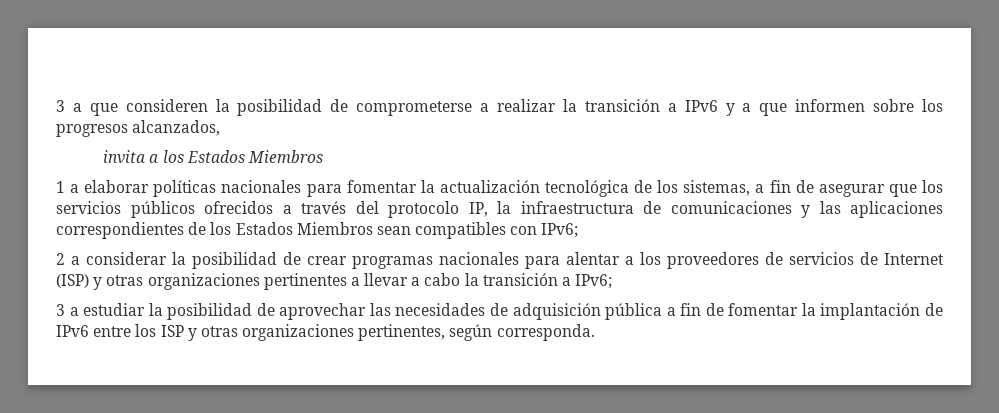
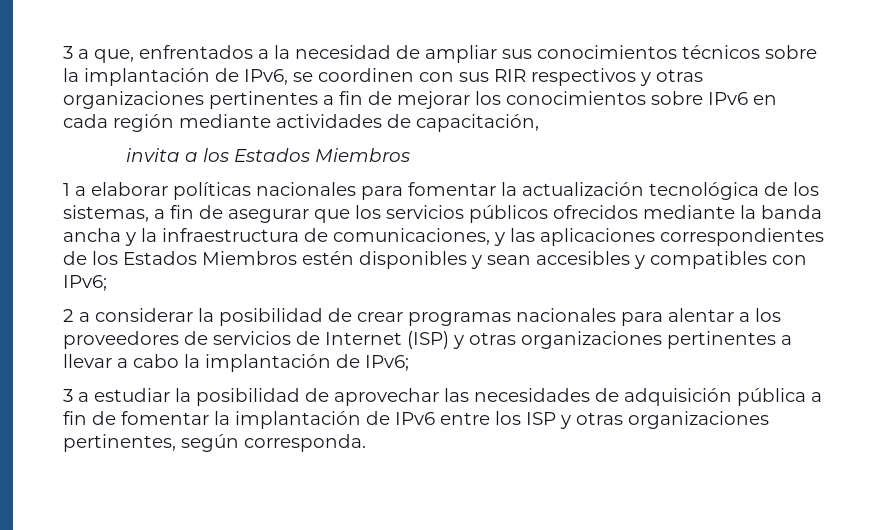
- 3 a que consideren la posibilidad de comprometerse a realizar la transición a IPv6 y a que informen sobre los progresos alcanzados,
+ 3 a que, enfrentados a la necesidad de ampliar sus conocimientos técnicos sobre la implantación de IPv6, se coordinen con sus RIR respectivos y otras organizaciones pertinentes a fin de mejorar los conocimientos sobre IPv6 en cada región mediante actividades de capacitación,
- 1 a elaborar políticas nacionales para fomentar la actualización tecnológica de los sistemas, a fin de asegurar que los servicios públicos ofrecidos a través del protocolo IP, la infraestructura de comunicaciones y las aplicaciones correspondientes de los Estados Miembros sean compatibles con IPv6;
+ 1 a elaborar políticas nacionales para fomentar la actualización tecnológica de los sistemas, a fin de asegurar que los servicios públicos ofrecidos mediante la banda ancha y la infraestructura de comunicaciones, y las aplicaciones correspondientes de los Estados Miembros estén disponibles y sean accesibles y compatibles con IPv6;
- 2 a considerar la posibilidad de crear programas nacionales para alentar a los proveedores de servicios de Internet (ISP) y otras organizaciones pertinentes a llevar a cabo la transición a IPv6;
+ 2 a considerar la posibilidad de crear programas nacionales para alentar a los proveedores de servicios de Internet (ISP) y otras organizaciones pertinentes a llevar a cabo la implantación de IPv6;

